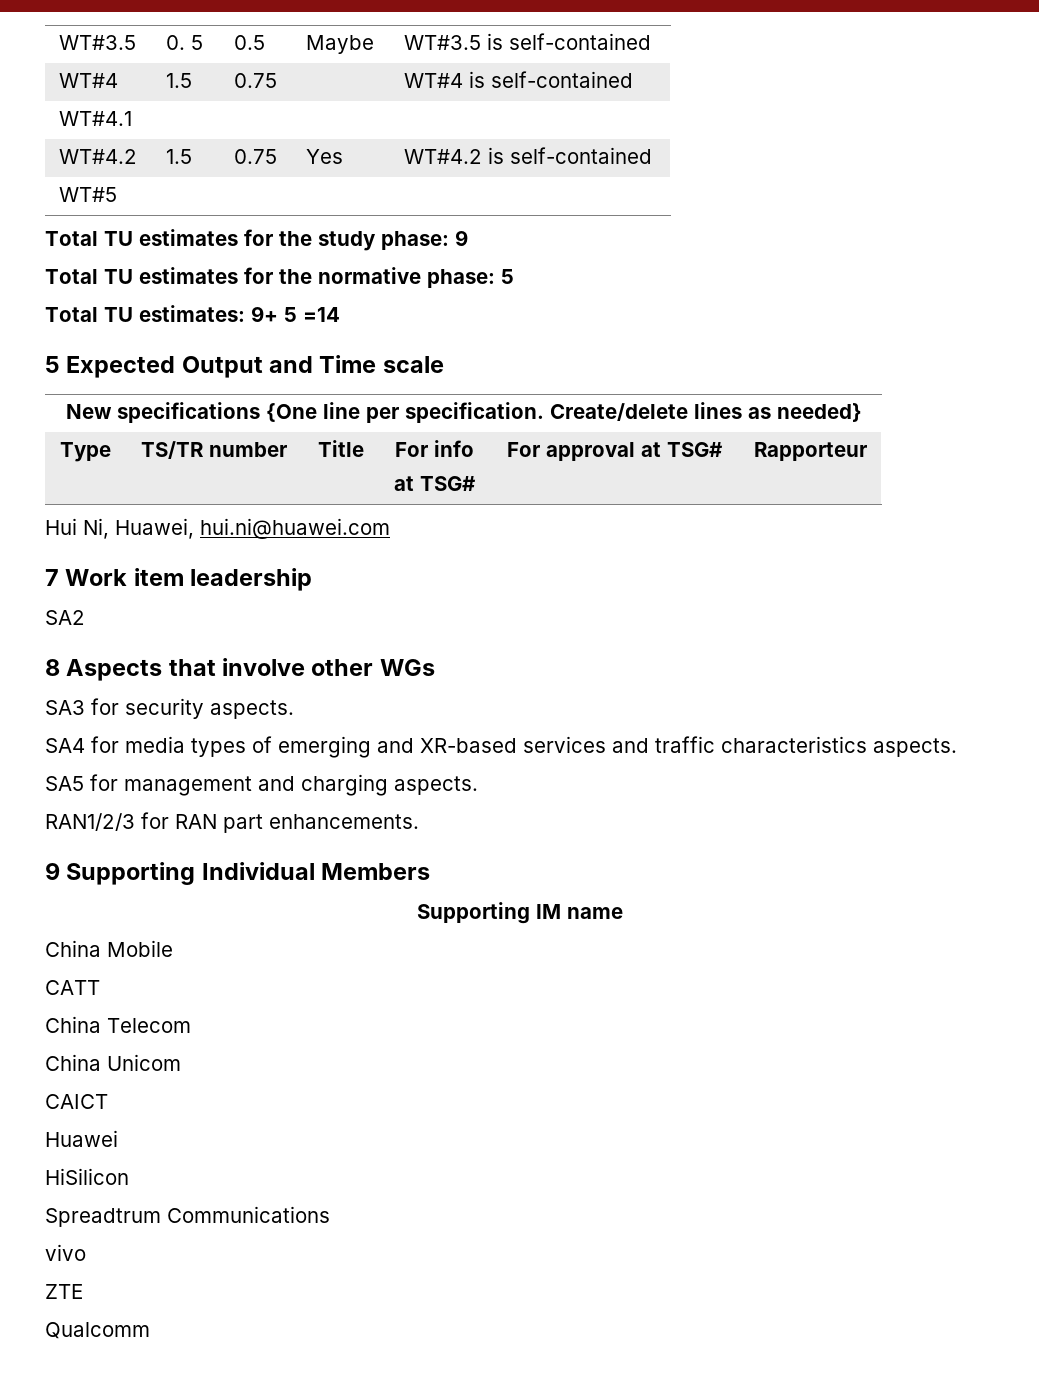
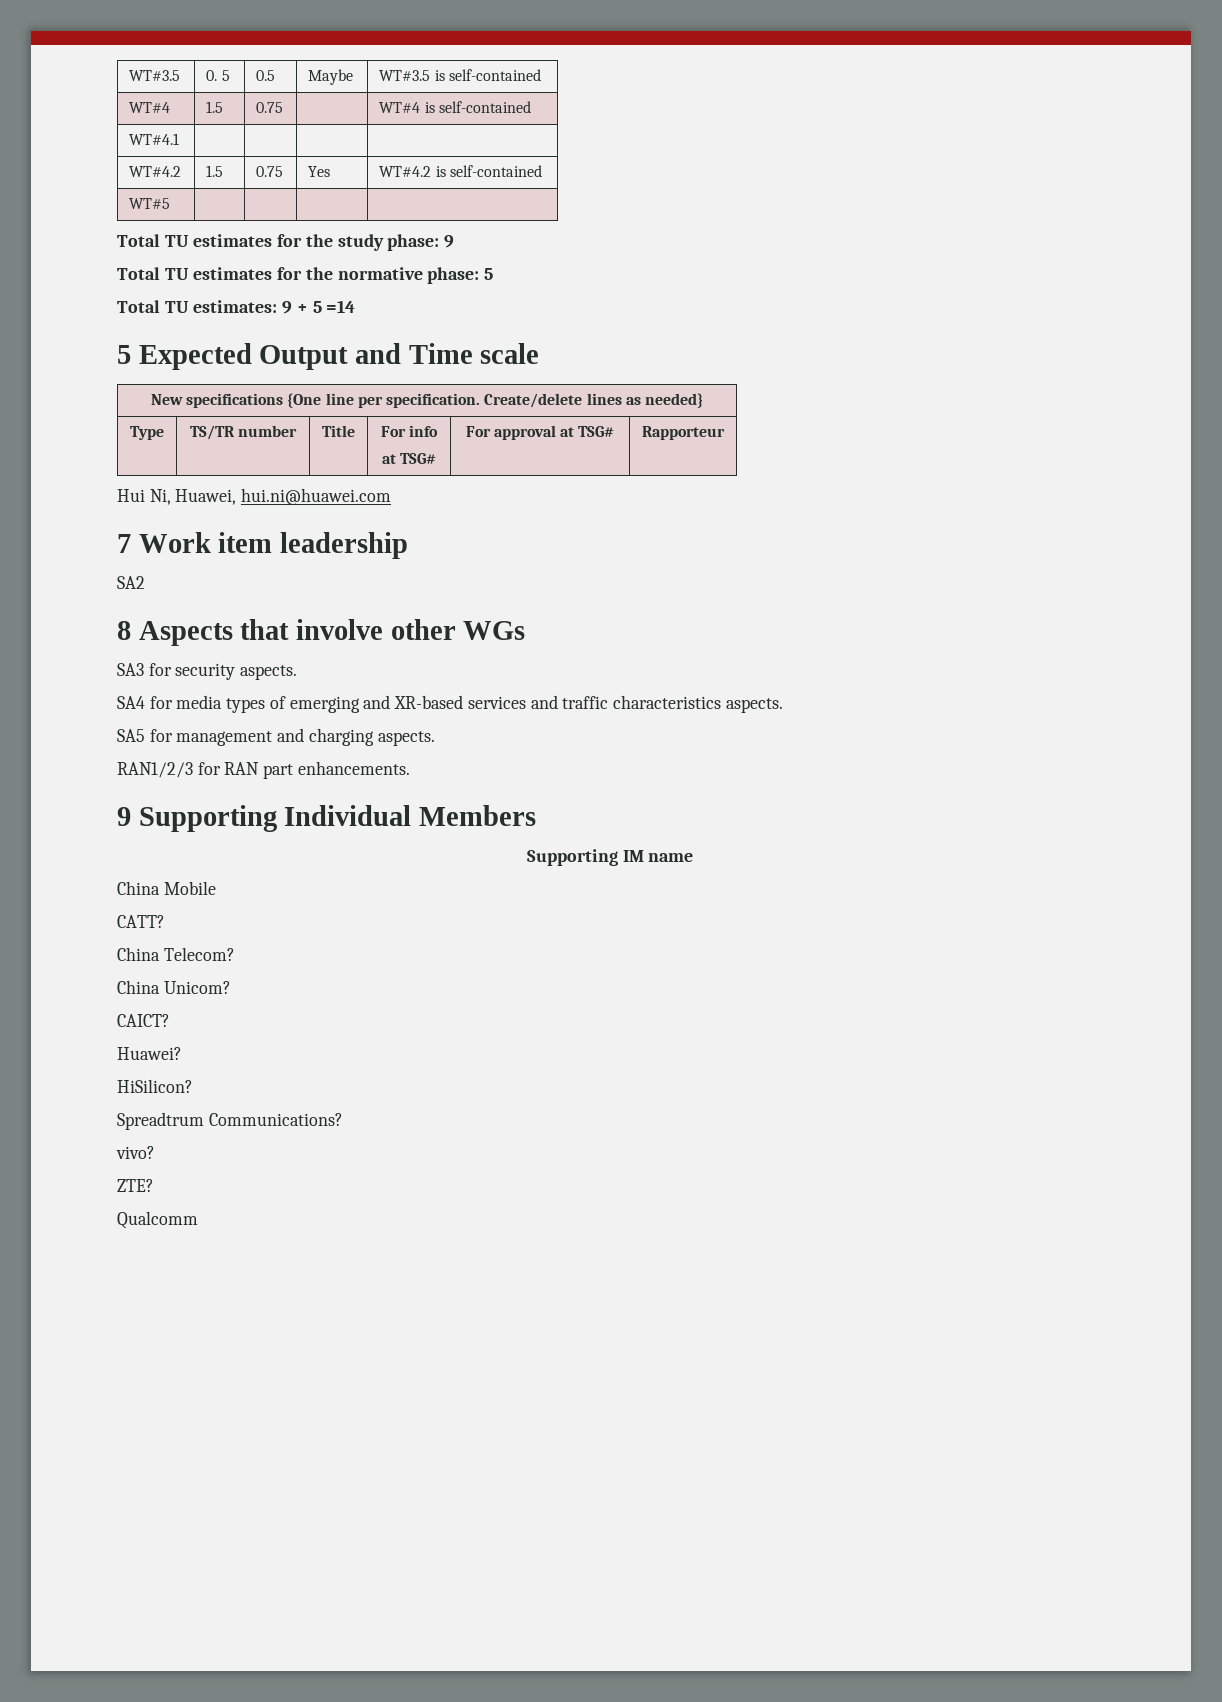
- Total TU estimates: 9+ 5 =14
+ Total TU estimates: 9 + 5 =14
- CATT
- China Telecom
- China Unicom
- CAICT
- Huawei
- HiSilicon
- Spreadtrum Communications
- vivo
- ZTE
+ CATT?
+ China Telecom?
+ China Unicom?
+ CAICT?
+ Huawei?
+ HiSilicon?
+ Spreadtrum Communications?
+ vivo?
+ ZTE?

